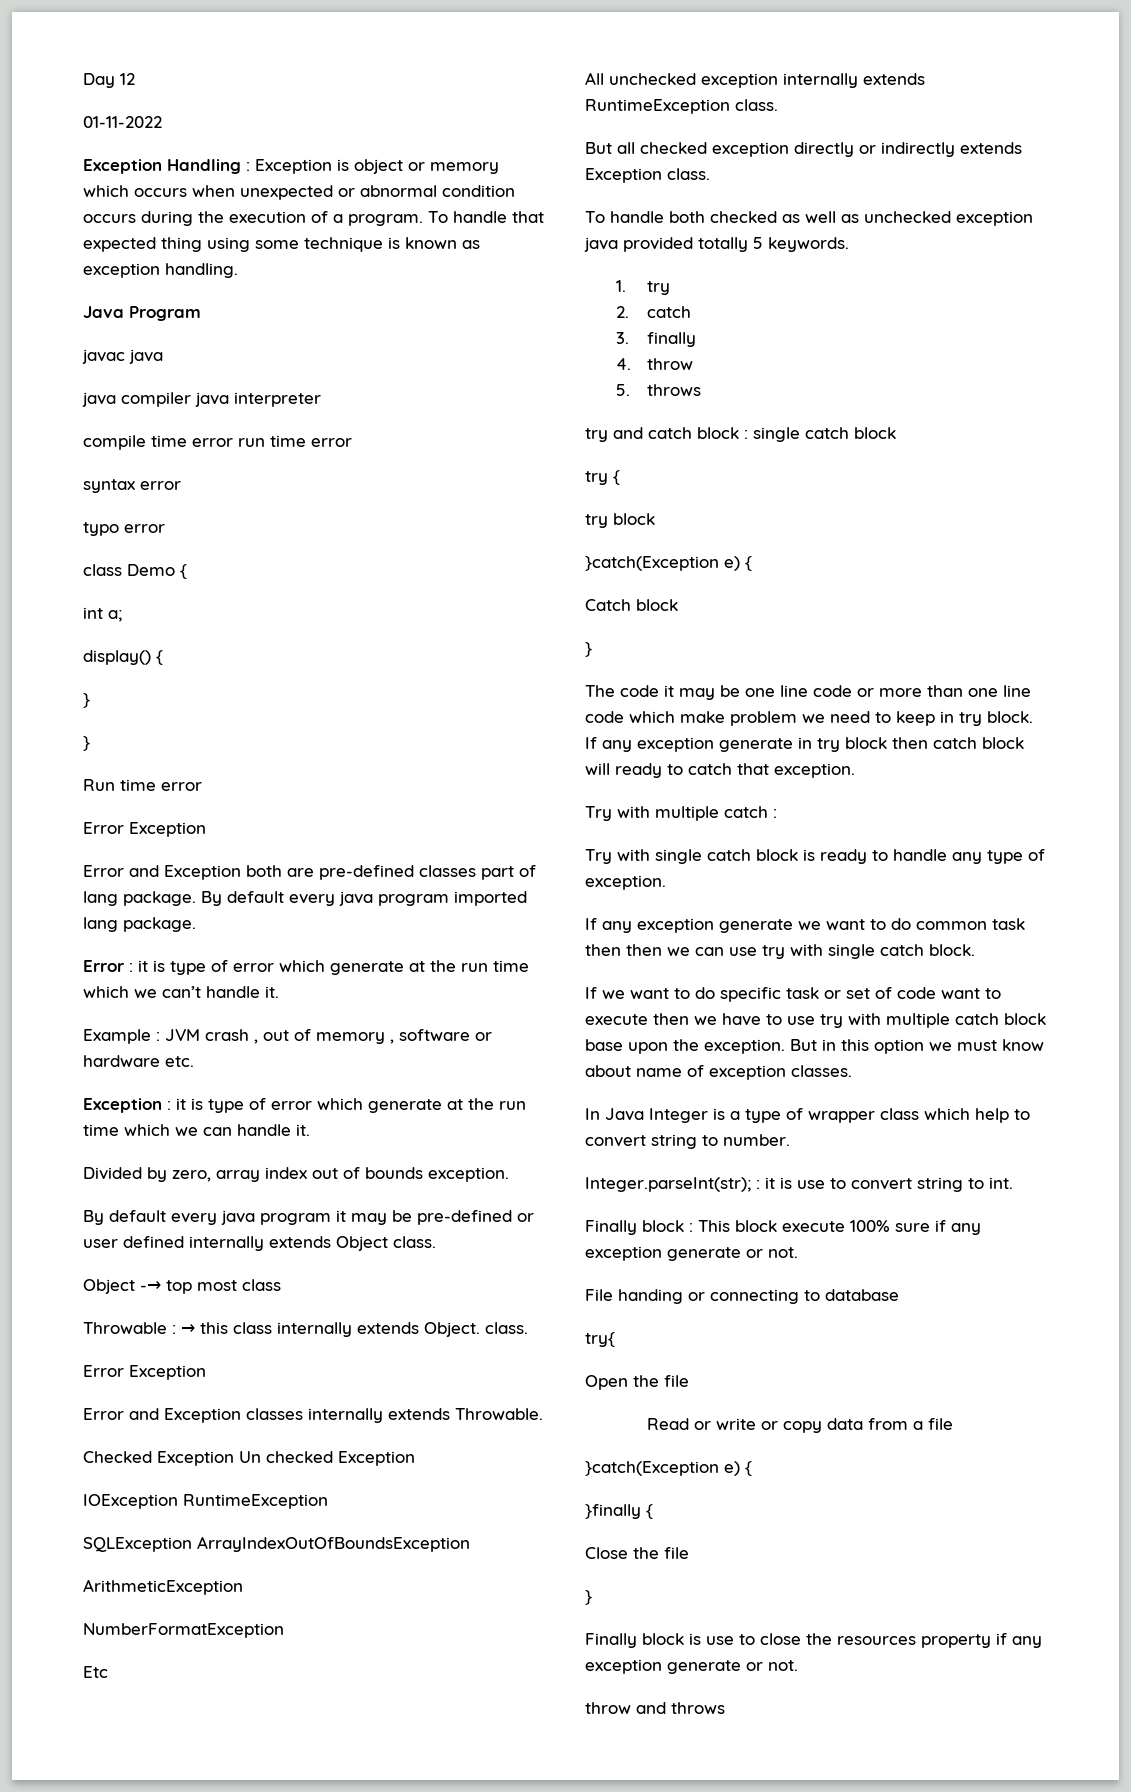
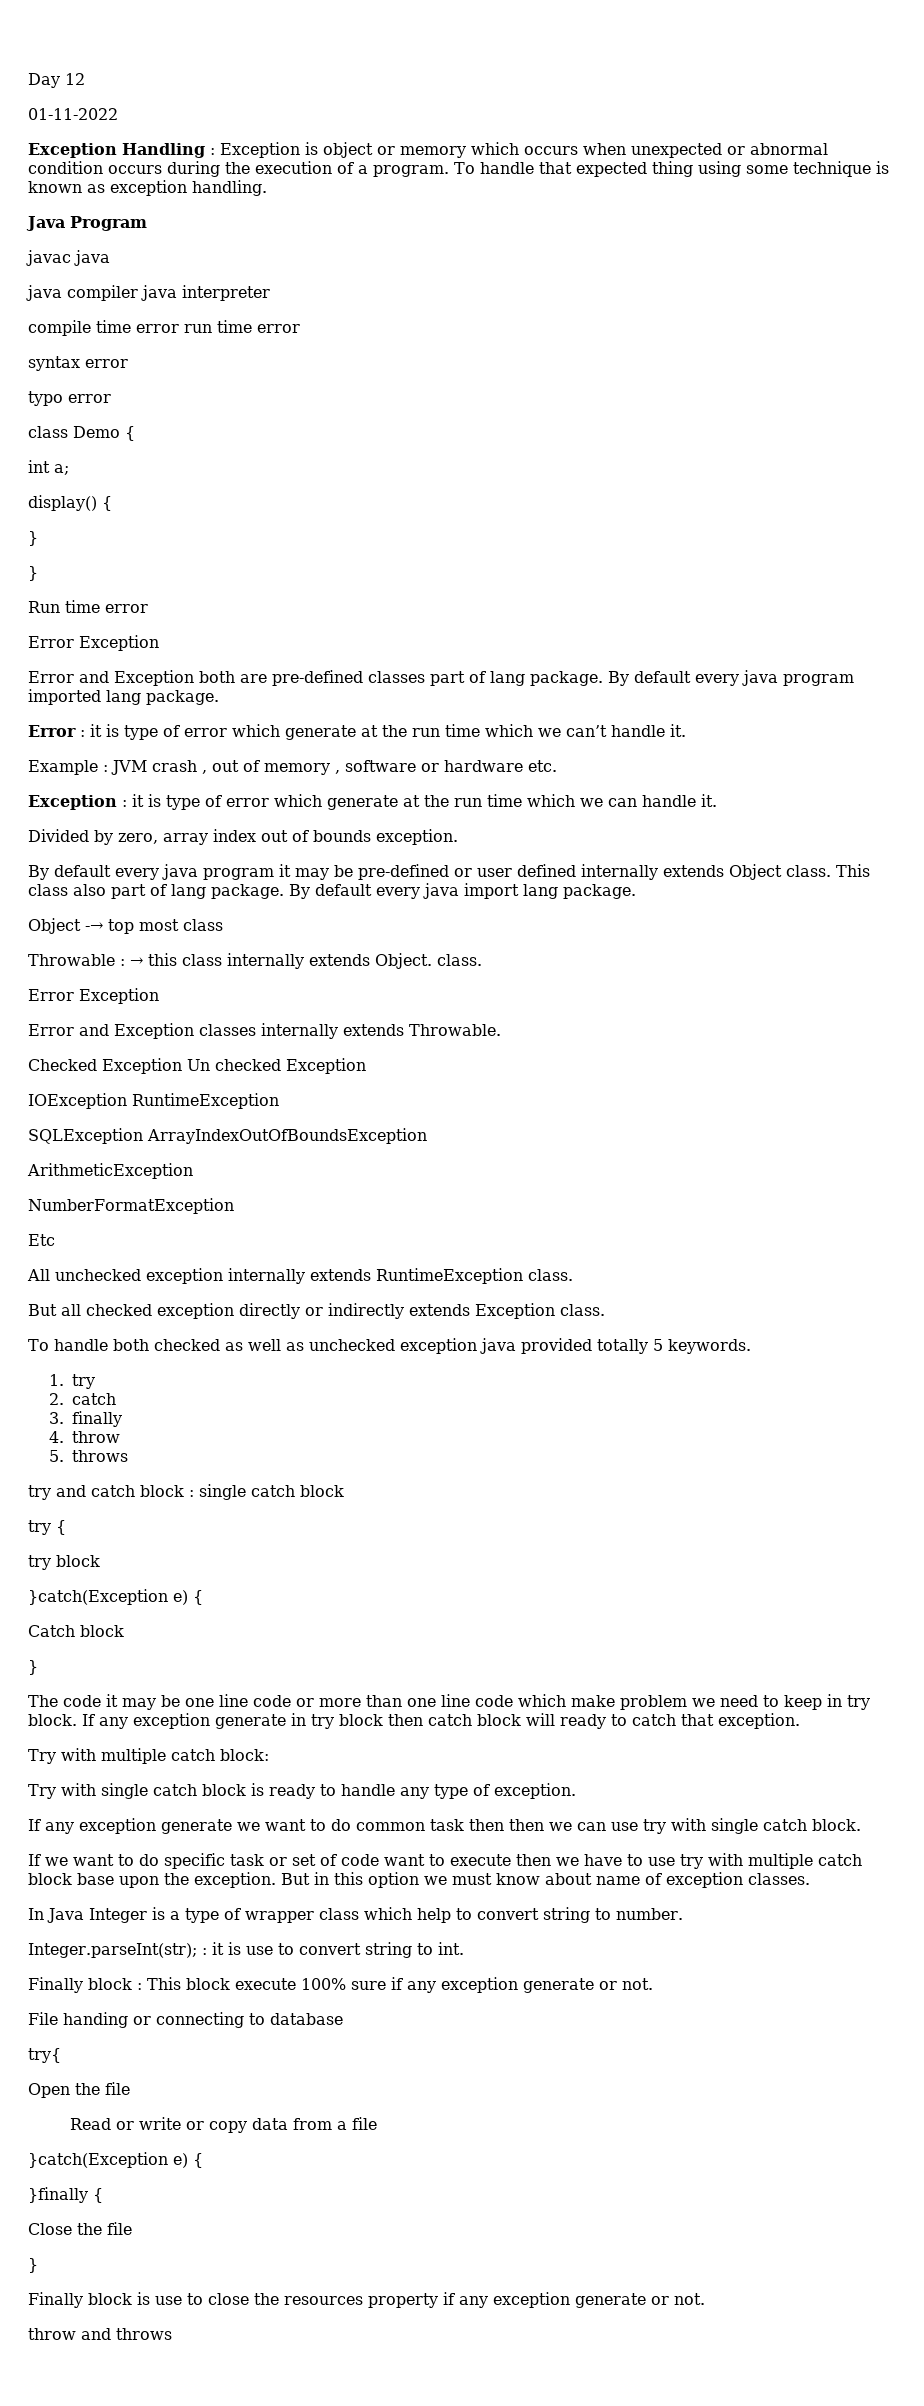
+ This class also part of lang package. By default every java import lang package.
- Try with multiple catch :
+ Try with multiple catch block:

